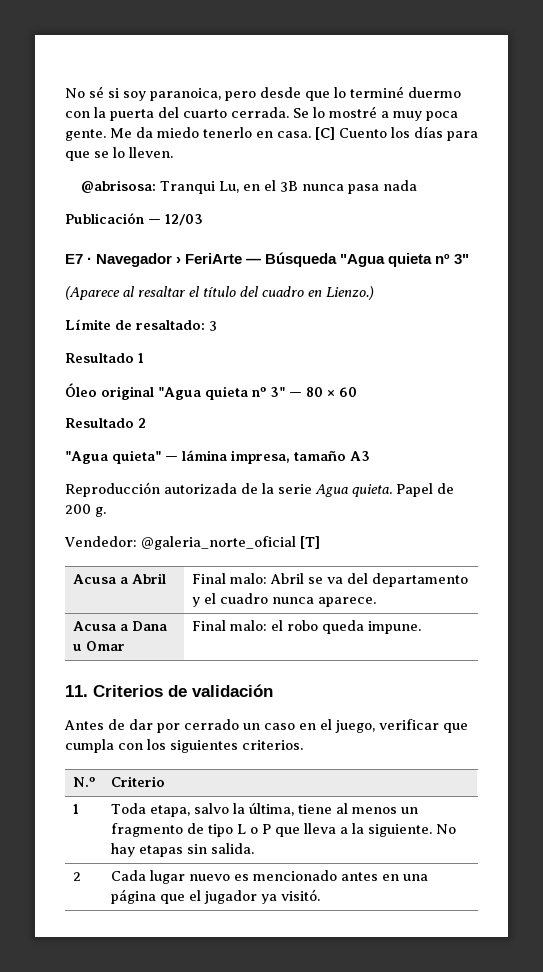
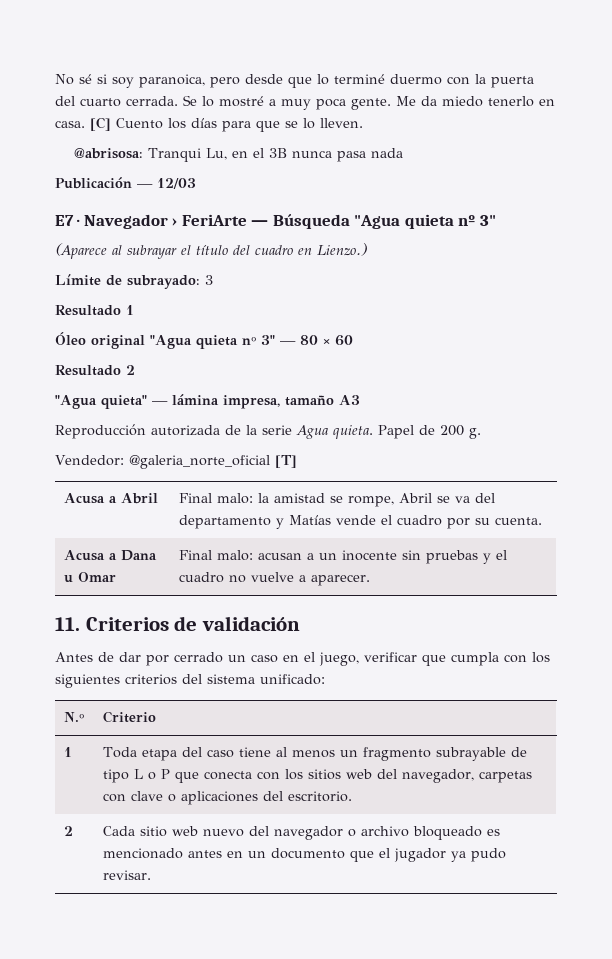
- (Aparece al resaltar el título del cuadro en Lienzo.)
+ (Aparece al subrayar el título del cuadro en Lienzo.)
- Límite de resaltado: 3
+ Límite de subrayado: 3
- Acusa a Abril | Final malo: Abril se va del departamento y el cuadro nunca aparece.
+ Acusa a Abril | Final malo: la amistad se rompe, Abril se va del departamento y Matías vende el cuadro por su cuenta.
- Acusa a Dana u Omar | Final malo: el robo queda impune.
+ Acusa a Dana u Omar | Final malo: acusan a un inocente sin pruebas y el cuadro no vuelve a aparecer.
- Antes de dar por cerrado un caso en el juego, verificar que cumpla con los siguientes criterios.
+ Antes de dar por cerrado un caso en el juego, verificar que cumpla con los siguientes criterios del sistema unificado:
- 1 | Toda etapa, salvo la última, tiene al menos un fragmento de tipo L o P que lleva a la siguiente. No hay etapas sin salida.
- 2 | Cada lugar nuevo es mencionado antes en una página que el jugador ya visitó.
+ 1 | Toda etapa del caso tiene al menos un fragmento subrayable de tipo L o P que conecta con los sitios web del navegador, carpetas con clave o aplicaciones del escritorio.
+ 2 | Cada sitio web nuevo del navegador o archivo bloqueado es mencionado antes en un documento que el jugador ya pudo revisar.

